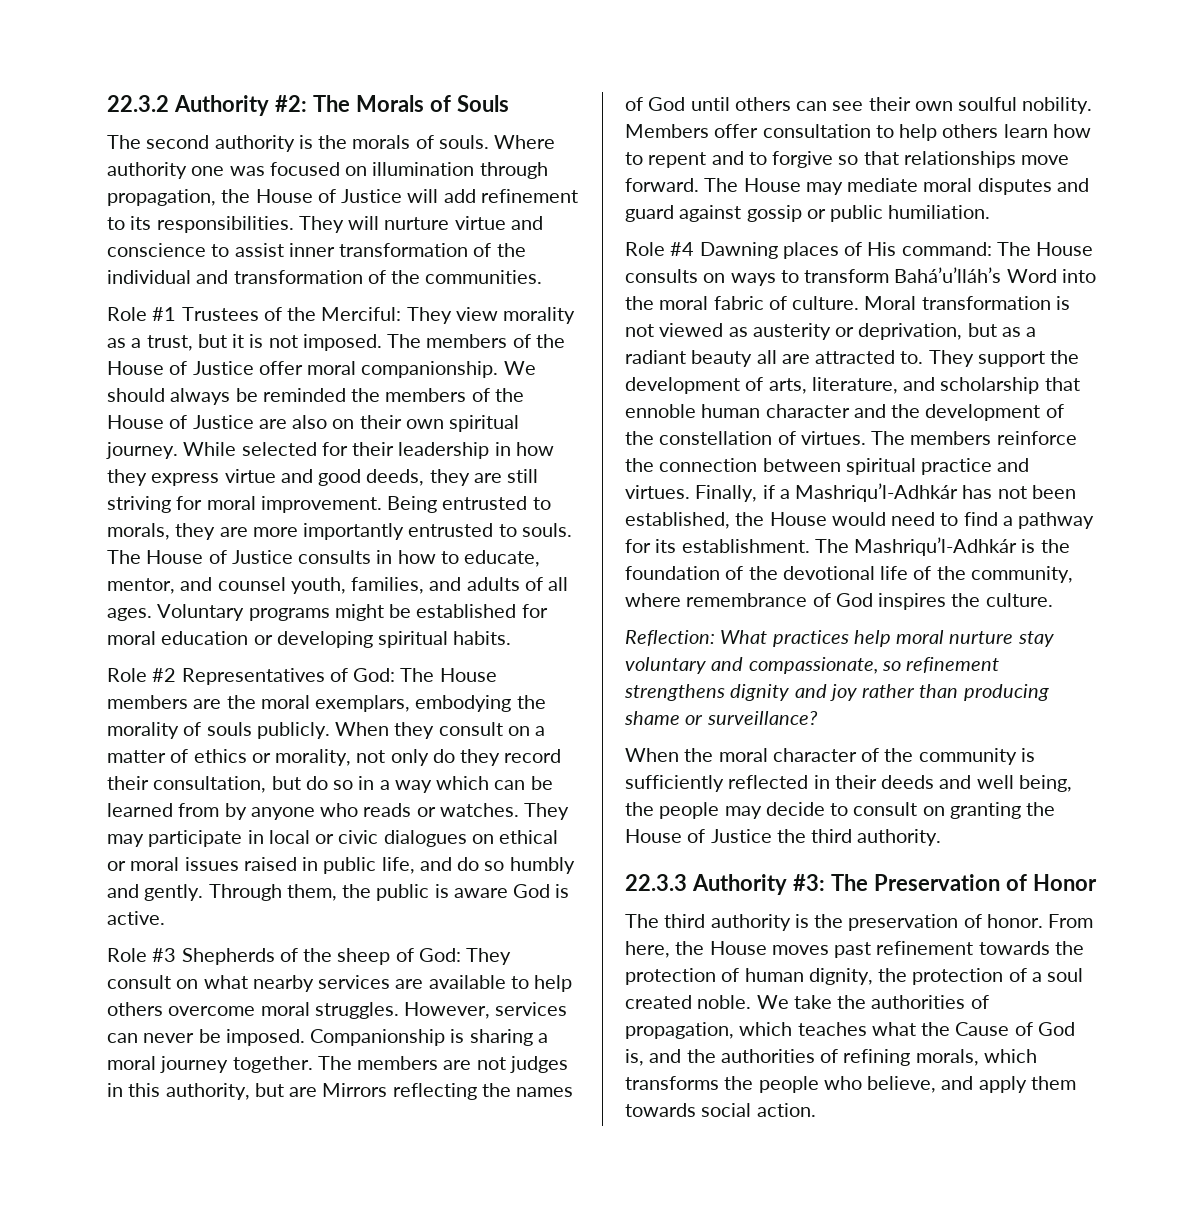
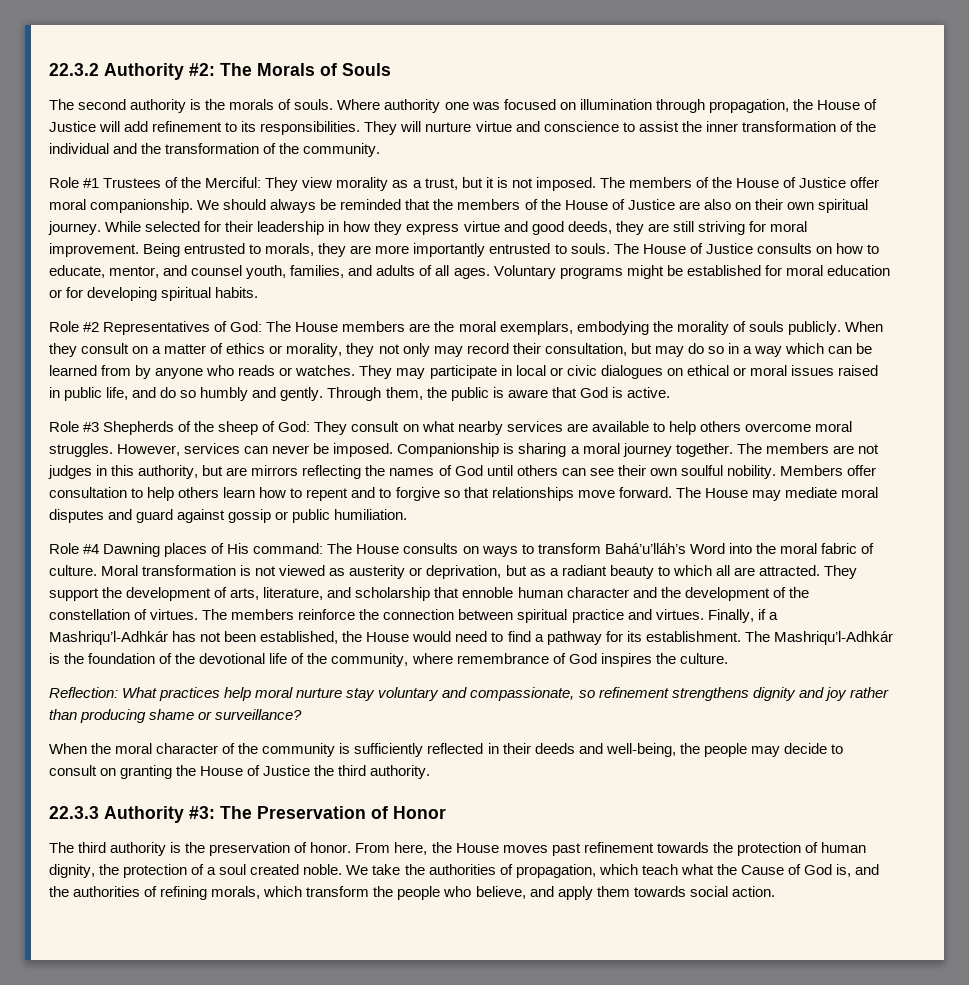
- They will nurture virtue and conscience to assist inner transformation of the individual and transformation of the communities.
+ They will nurture virtue and conscience to assist the inner transformation of the individual and the transformation of the community.
- We should always be reminded the members of the House of Justice are also on their own spiritual journey.
+ We should always be reminded that the members of the House of Justice are also on their own spiritual journey.
- The House of Justice consults in how to educate, mentor, and counsel youth, families, and adults of all ages.
+ The House of Justice consults on how to educate, mentor, and counsel youth, families, and adults of all ages.
- Voluntary programs might be established for moral education or developing spiritual habits.
+ Voluntary programs might be established for moral education or for developing spiritual habits.
- When they consult on a matter of ethics or morality, not only do they record their consultation, but do so in a way which can be learned from by anyone who reads or watches.
+ When they consult on a matter of ethics or morality, they not only may record their consultation, but may do so in a way which can be learned from by anyone who reads or watches.
- Through them, the public is aware God is active.
+ Through them, the public is aware that God is active.
- The members are not judges in this authority, but are Mirrors reflecting the names of God until others can see their own soulful nobility.
+ The members are not judges in this authority, but are mirrors reflecting the names of God until others can see their own soulful nobility.
- Moral transformation is not viewed as austerity or deprivation, but as a radiant beauty all are attracted to.
+ Moral transformation is not viewed as austerity or deprivation, but as a radiant beauty to which all are attracted.
- When the moral character of the community is sufficiently reflected in their deeds and well being, the people may decide to consult on granting the House of Justice the third authority.
+ When the moral character of the community is sufficiently reflected in their deeds and well-being, the people may decide to consult on granting the House of Justice the third authority.
- We take the authorities of propagation, which teaches what the Cause of God is, and the authorities of refining morals, which transforms the people who believe, and apply them towards social action.
+ We take the authorities of propagation, which teach what the Cause of God is, and the authorities of refining morals, which transform the people who believe, and apply them towards social action.

